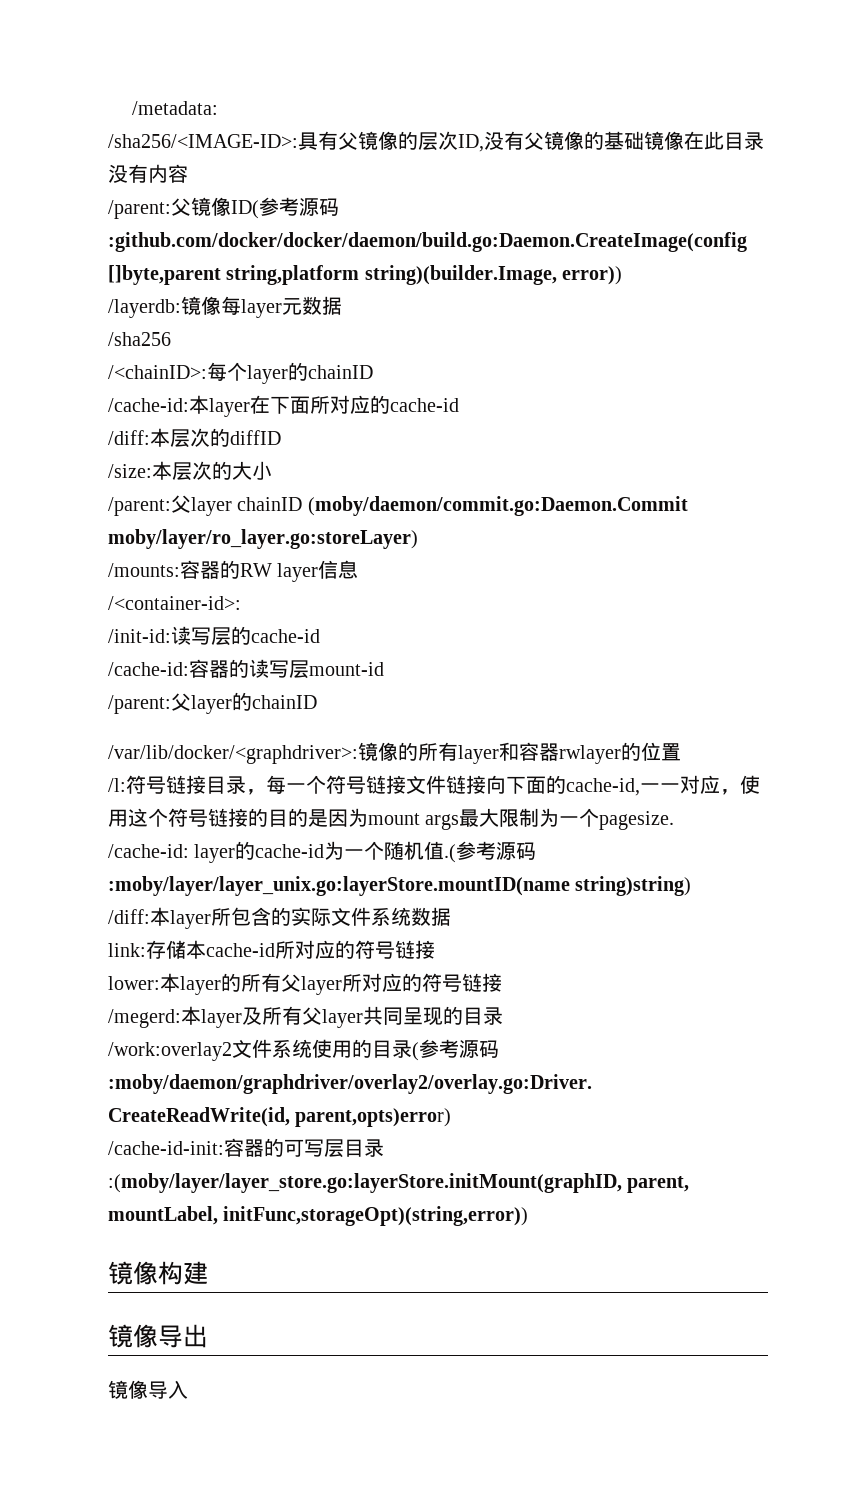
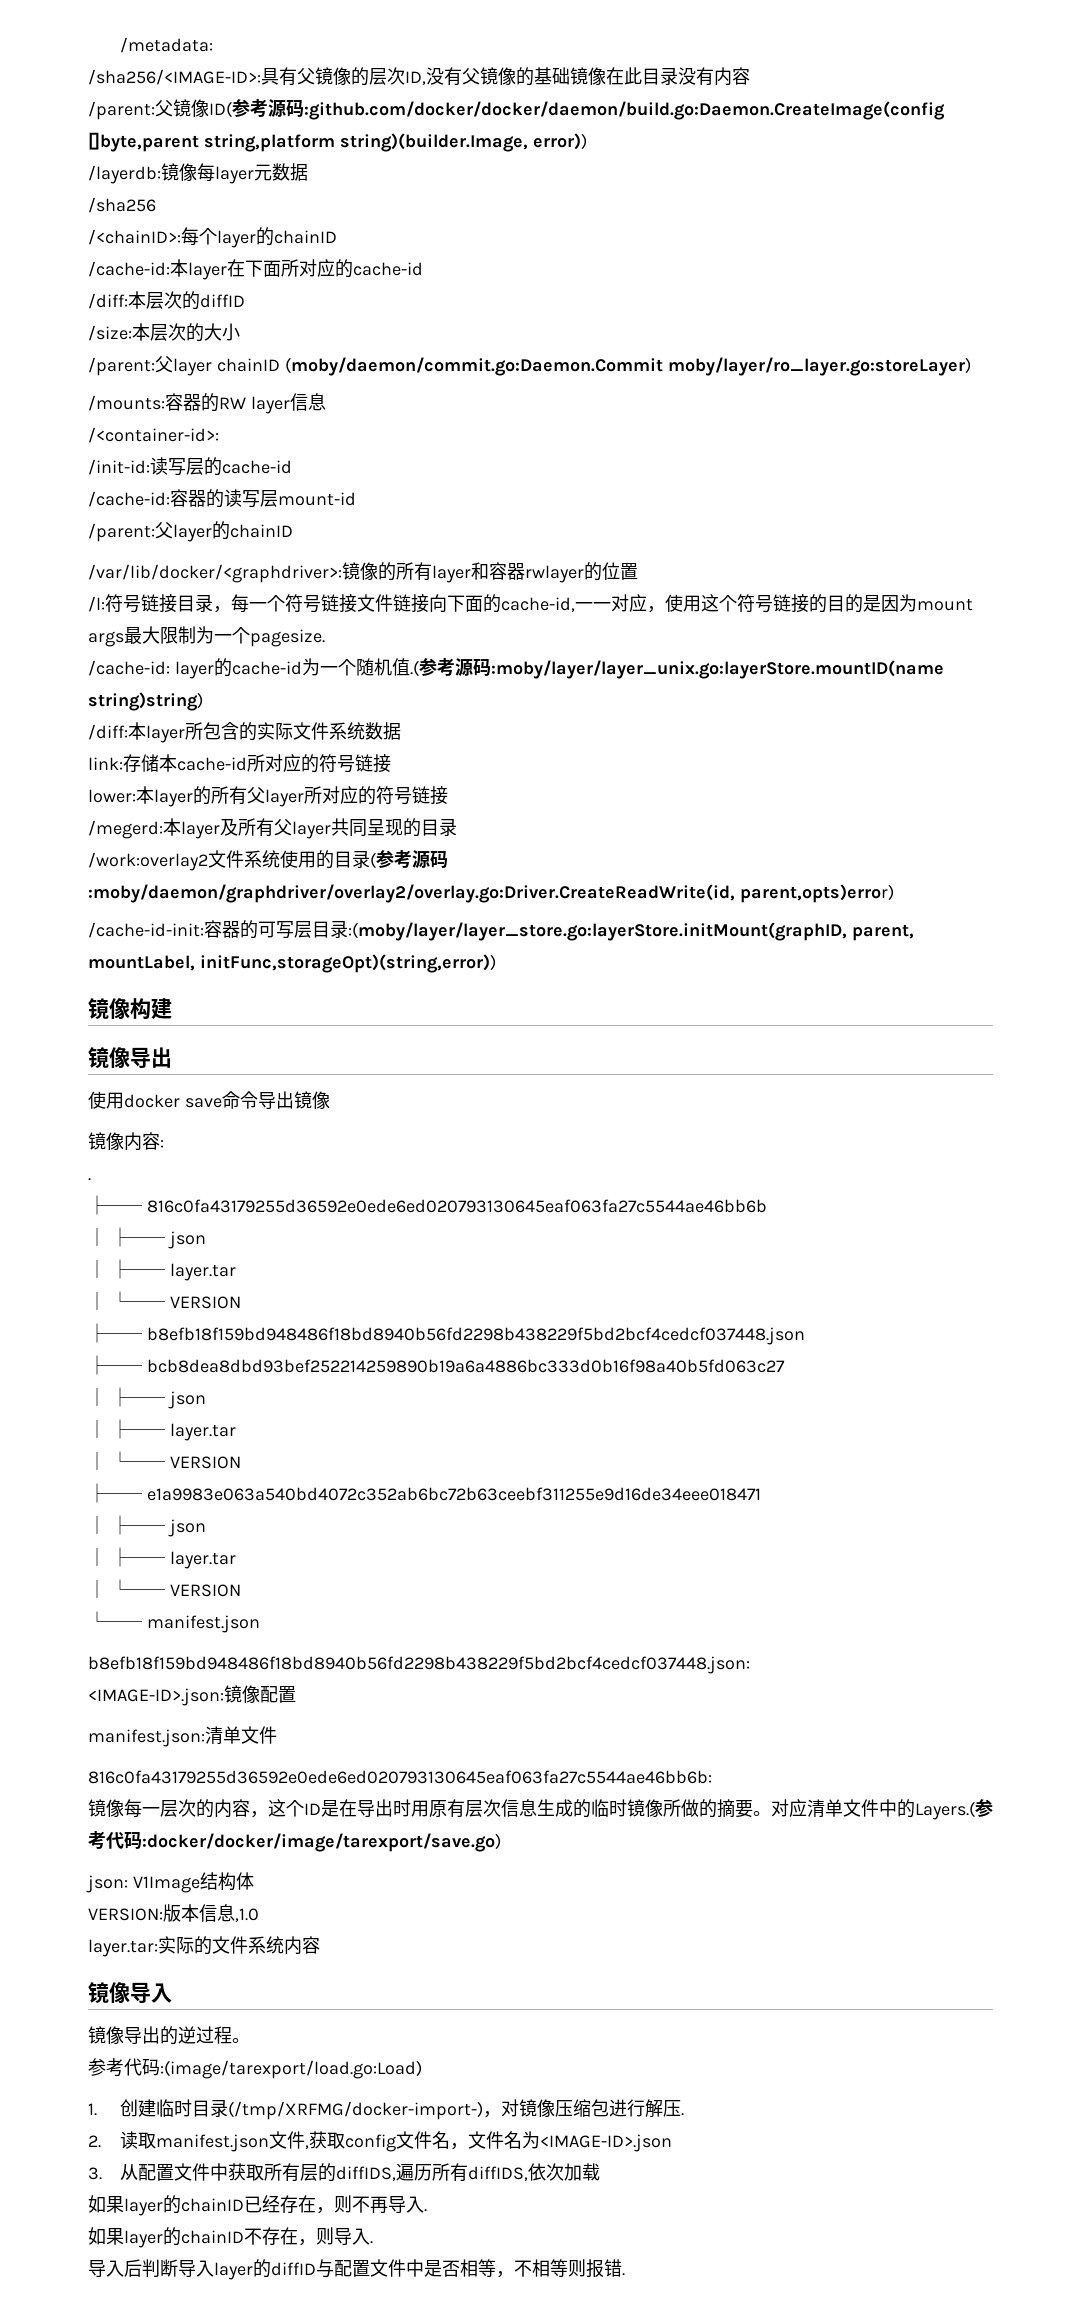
+ 使用docker save命令导出镜像
+ 镜像内容:
+ .
+ ├── 816c0fa43179255d36592e0ede6ed020793130645eaf063fa27c5544ae46bb6b
+ │ ├── json
+ │ ├── layer.tar
+ │ └── VERSION
+ ├── b8efb18f159bd948486f18bd8940b56fd2298b438229f5bd2bcf4cedcf037448.json
+ ├── bcb8dea8dbd93bef252214259890b19a6a4886bc333d0b16f98a40b5fd063c27
+ │ ├── json
+ │ ├── layer.tar
+ │ └── VERSION
+ ├── e1a9983e063a540bd4072c352ab6bc72b63ceebf311255e9d16de34eee018471
+ │ ├── json
+ │ ├── layer.tar
+ │ └── VERSION
+ └── manifest.json
+ b8efb18f159bd948486f18bd8940b56fd2298b438229f5bd2bcf4cedcf037448.json:
+ <IMAGE-ID>.json:镜像配置
+ manifest.json:清单文件
+ 816c0fa43179255d36592e0ede6ed020793130645eaf063fa27c5544ae46bb6b:
+ 镜像每一层次的内容，这个ID是在导出时用原有层次信息生成的临时镜像所做的摘要。对应清单文件中的Layers.(参考代码:docker/docker/image/tarexport/save.go)
+ json: V1Image结构体
+ VERSION:版本信息,1.0
+ layer.tar:实际的文件系统内容
  镜像导入
+ 镜像导出的逆过程。
+ 参考代码:(image/tarexport/load.go:Load)
+ 1.创建临时目录(/tmp/XRFMG/docker-import-)，对镜像压缩包进行解压.
+ 2.读取manifest.json文件,获取config文件名，文件名为<IMAGE-ID>.json
+ 3.从配置文件中获取所有层的diffIDS,遍历所有diffIDS,依次加载
+ 如果layer的chainID已经存在，则不再导入.
+ 如果layer的chainID不存在，则导入.
+ 导入后判断导入layer的diffID与配置文件中是否相等，不相等则报错.

